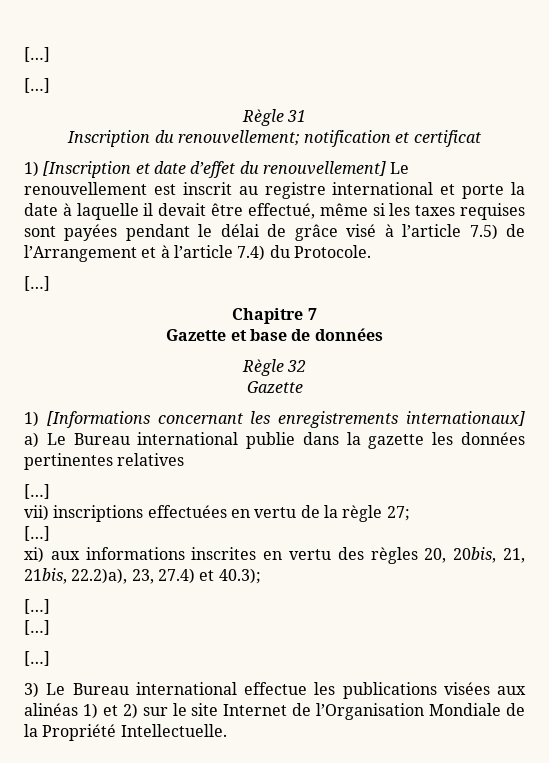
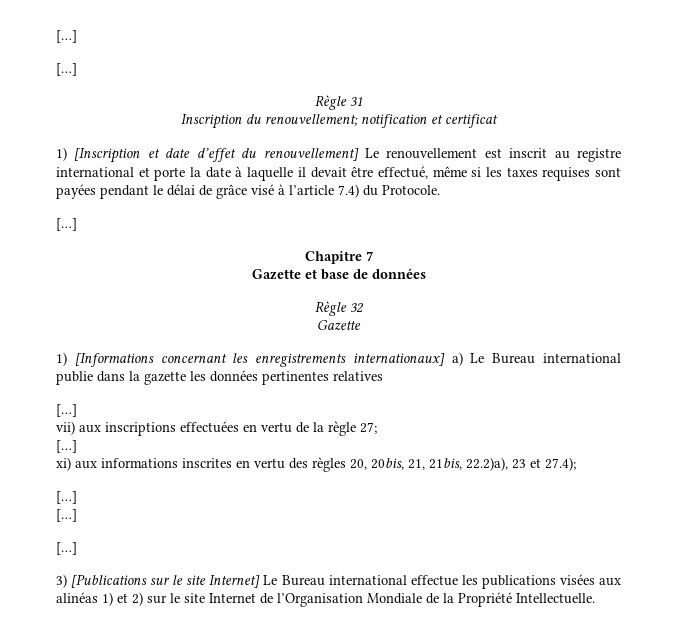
- 1) [Inscription et date d’effet du renouvellement] Le renouvellement est inscrit au registre international et porte la date à laquelle il devait être effectué, même si les taxes requises sont payées pendant le délai de grâce visé à l’article 7.5) de l’Arrangement et à l’article 7.4) du Protocole.
+ 1) [Inscription et date d’effet du renouvellement] Le renouvellement est inscrit au registre international et porte la date à laquelle il devait être effectué, même si les taxes requises sont payées pendant le délai de grâce visé à l’article 7.4) du Protocole.
- vii) inscriptions effectuées en vertu de la règle 27;
+ vii) aux inscriptions effectuées en vertu de la règle 27;
- xi) aux informations inscrites en vertu des règles 20, 20bis, 21, 21bis, 22.2)a), 23, 27.4) et 40.3);
+ xi) aux informations inscrites en vertu des règles 20, 20bis, 21, 21bis, 22.2)a), 23 et 27.4);
- 3) Le Bureau international effectue les publications visées aux alinéas 1) et 2) sur le site Internet de l’Organisation Mondiale de la Propriété Intellectuelle.
+ 3) [Publications sur le site Internet] Le Bureau international effectue les publications visées aux alinéas 1) et 2) sur le site Internet de l’Organisation Mondiale de la Propriété Intellectuelle.

